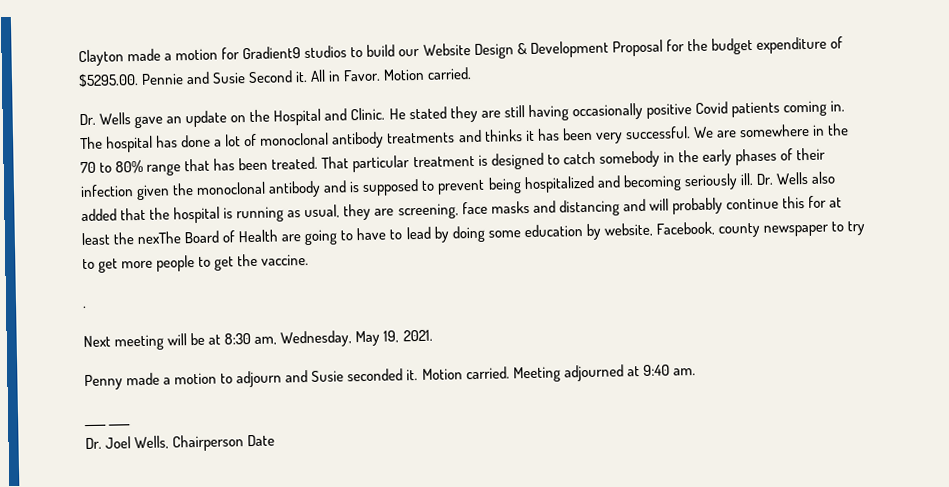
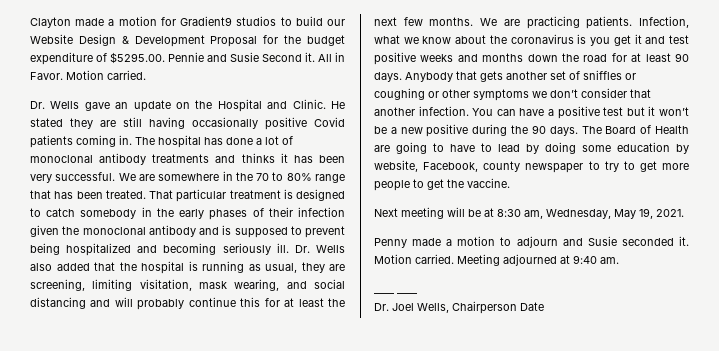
- Dr. Wells also added that the hospital is running as usual, they are screening, face masks and distancing and will probably continue this for at least the nexThe Board of Health are going to have to lead by doing some education by website, Facebook, county newspaper to try to get more people to get the vaccine.
+ Dr. Wells also added that the hospital is running as usual, they are screening, limiting visitation, mask wearing, and social distancing and will probably continue this for at least the next few months. We are practicing patients. Infection, what we know about the coronavirus is you get it and test positive weeks and months down the road for at least 90 days. Anybody that gets another set of sniffles or coughing or other symptoms we don’t consider that another infection. You can have a positive test but it won’t be a new positive during the 90 days. The Board of Health are going to have to lead by doing some education by website, Facebook, county newspaper to try to get more people to get the vaccine.
- .

